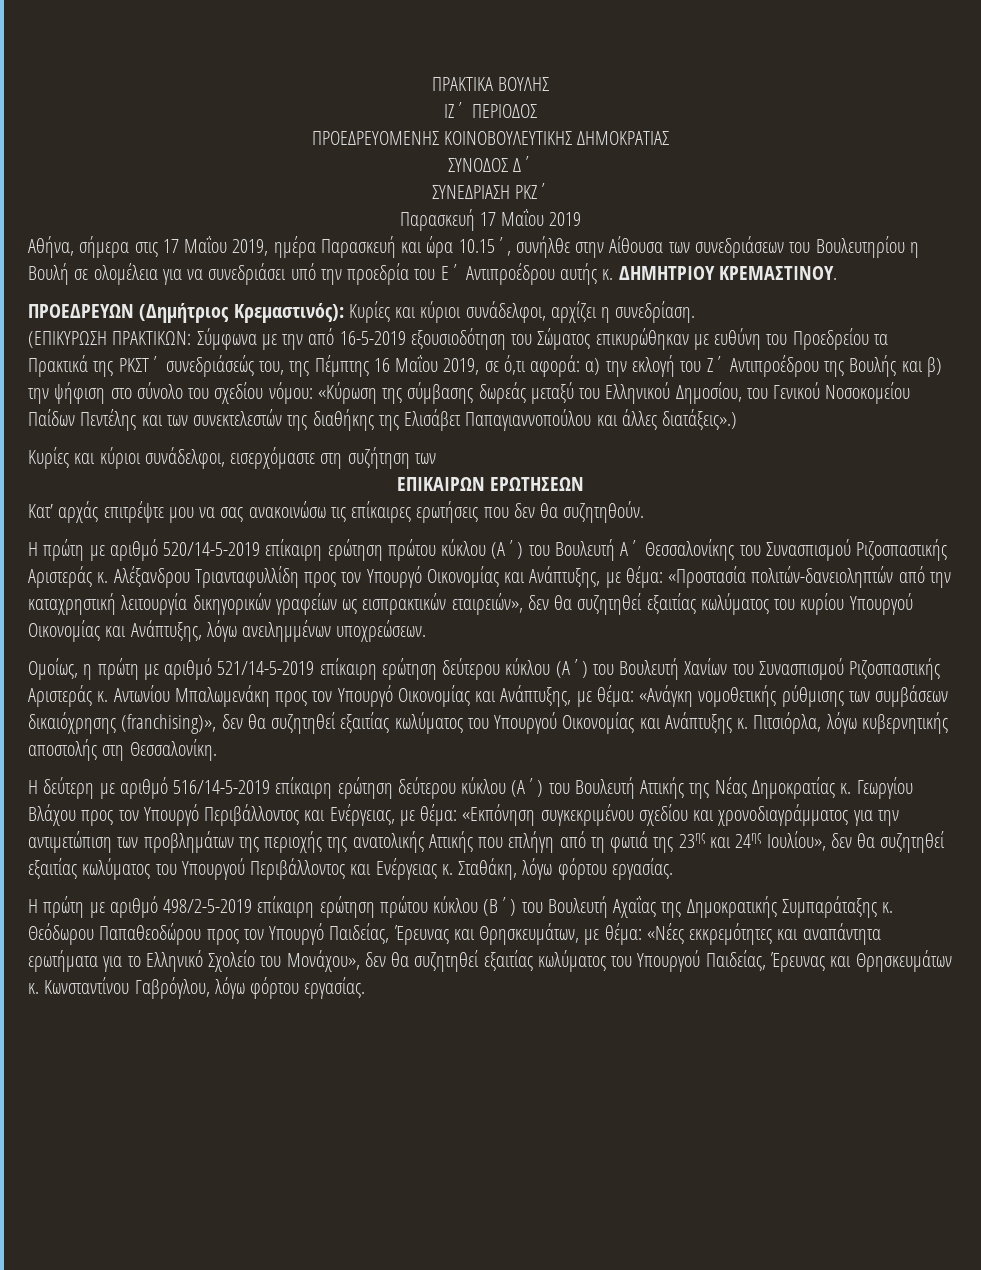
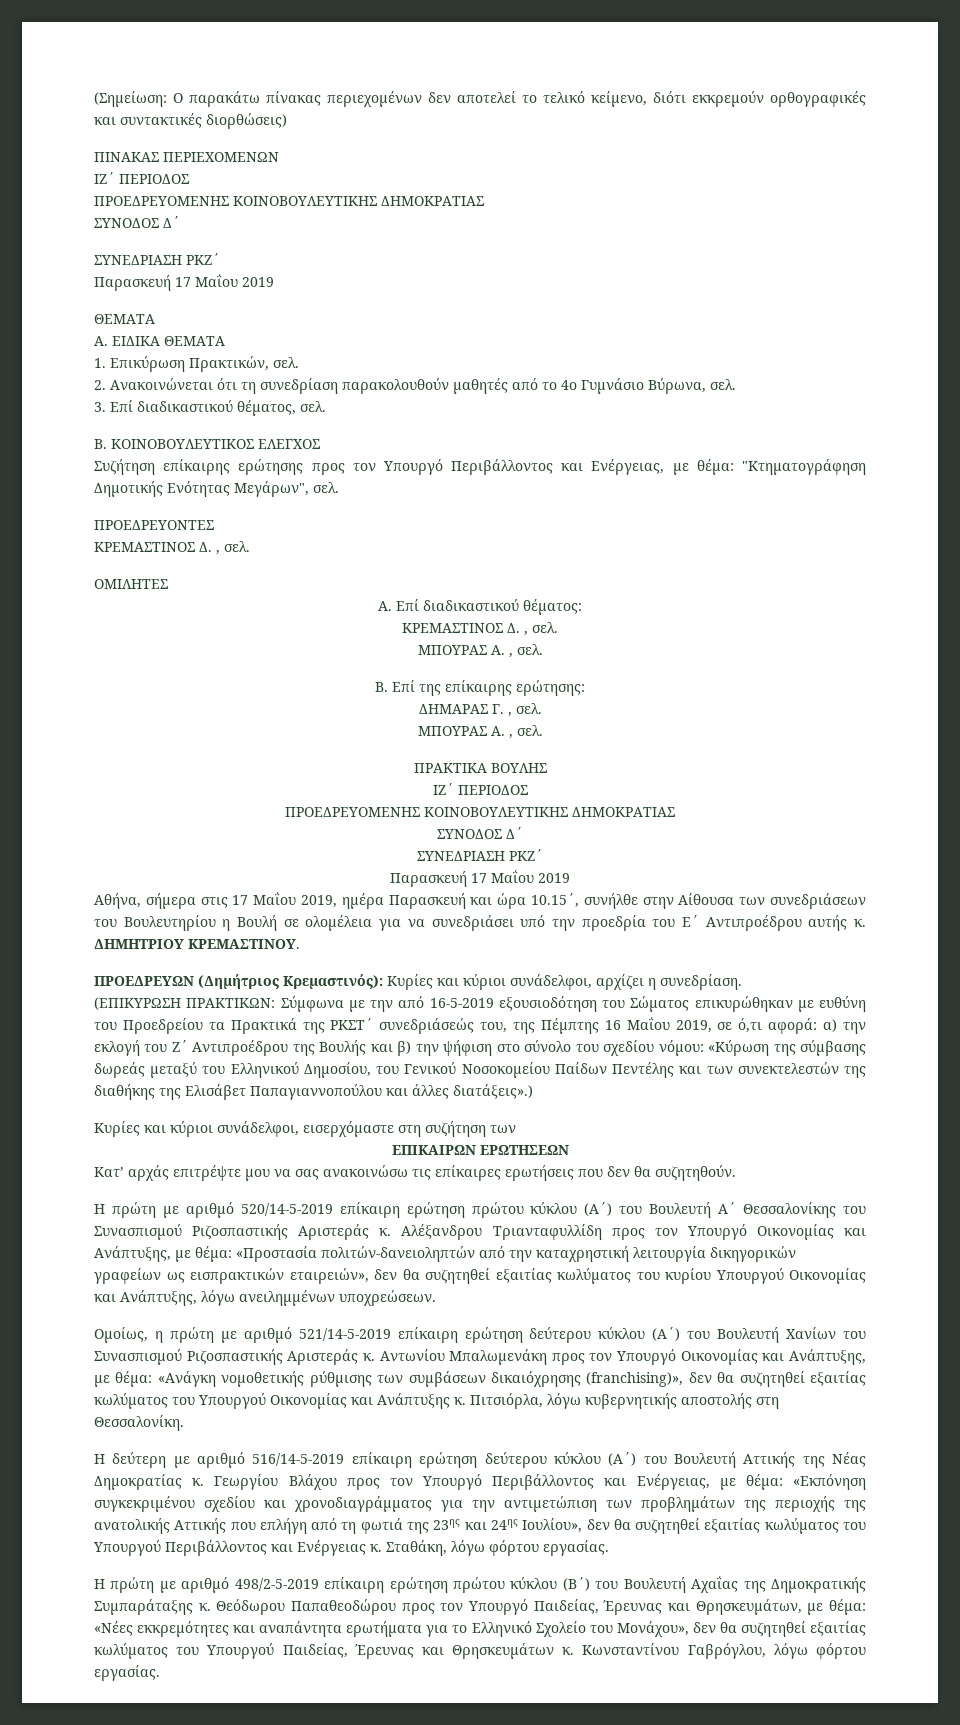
+ (Σημείωση: Ο παρακάτω πίνακας περιεχομένων δεν αποτελεί το τελικό κείμενο, διότι εκκρεμούν ορθογραφικές και συντακτικές διορθώσεις)
+ ΠΙΝΑΚΑΣ ΠΕΡΙΕΧΟΜΕΝΩΝ
+ ΙΖ΄ ΠΕΡΙΟΔΟΣ
+ ΠΡΟΕΔΡΕΥΟΜΕΝΗΣ ΚΟΙΝΟΒΟΥΛΕΥΤΙΚΗΣ ΔΗΜΟΚΡΑΤΙΑΣ
+ ΣΥΝΟΔΟΣ Δ΄
+ ΣΥΝΕΔΡΙΑΣΗ ΡΚΖ΄
+ Παρασκευή 17 Μαΐου 2019
+ ΘΕΜΑΤΑ
+ Α. ΕΙΔΙΚΑ ΘΕΜΑΤΑ
+ 1. Επικύρωση Πρακτικών, σελ.
+ 2. Ανακοινώνεται ότι τη συνεδρίαση παρακολουθούν μαθητές από το 4ο Γυμνάσιο Βύρωνα, σελ.
+ 3. Επί διαδικαστικού θέματος, σελ.
+ Β. ΚΟΙΝΟΒΟΥΛΕΥΤΙΚΟΣ ΕΛΕΓΧΟΣ
+ Συζήτηση επίκαιρης ερώτησης προς τον Υπουργό Περιβάλλοντος και Ενέργειας, με θέμα: "Κτηματογράφηση Δημοτικής Ενότητας Μεγάρων", σελ.
+ ΠΡΟΕΔΡΕΥΟΝΤΕΣ
+ ΚΡΕΜΑΣΤΙΝΟΣ Δ. , σελ.
+ ΟΜΙΛΗΤΕΣ
+ Α. Επί διαδικαστικού θέματος:
+ ΚΡΕΜΑΣΤΙΝΟΣ Δ. , σελ.
+ ΜΠΟΥΡΑΣ Α. , σελ.
+ Β. Επί της επίκαιρης ερώτησης:
+ ΔΗΜΑΡΑΣ Γ. , σελ.
+ ΜΠΟΥΡΑΣ Α. , σελ.

